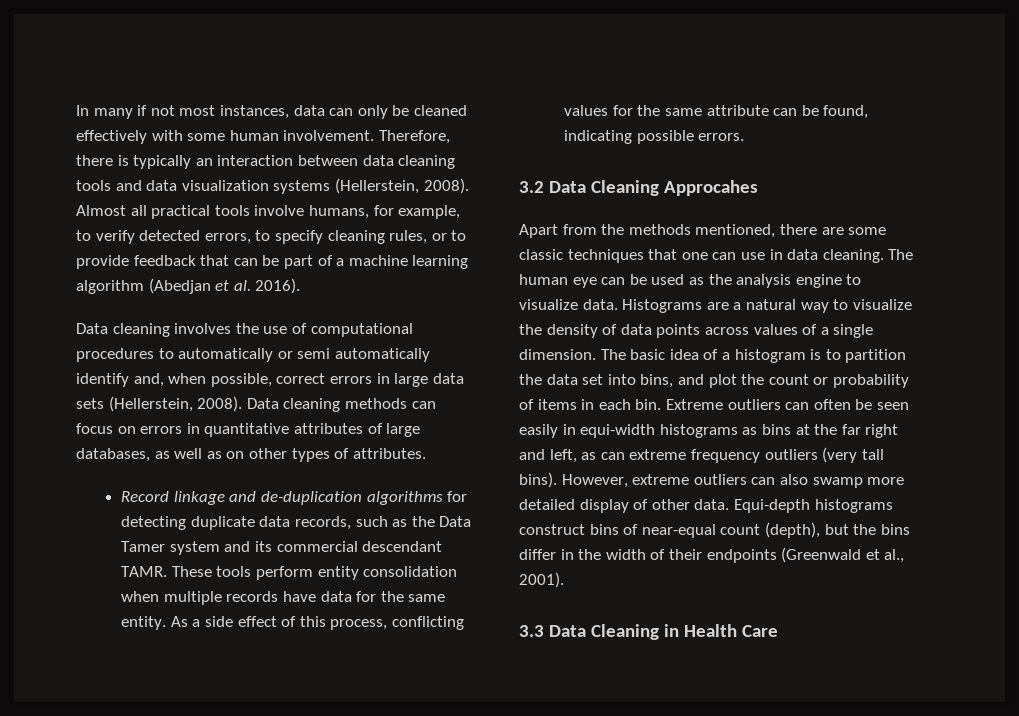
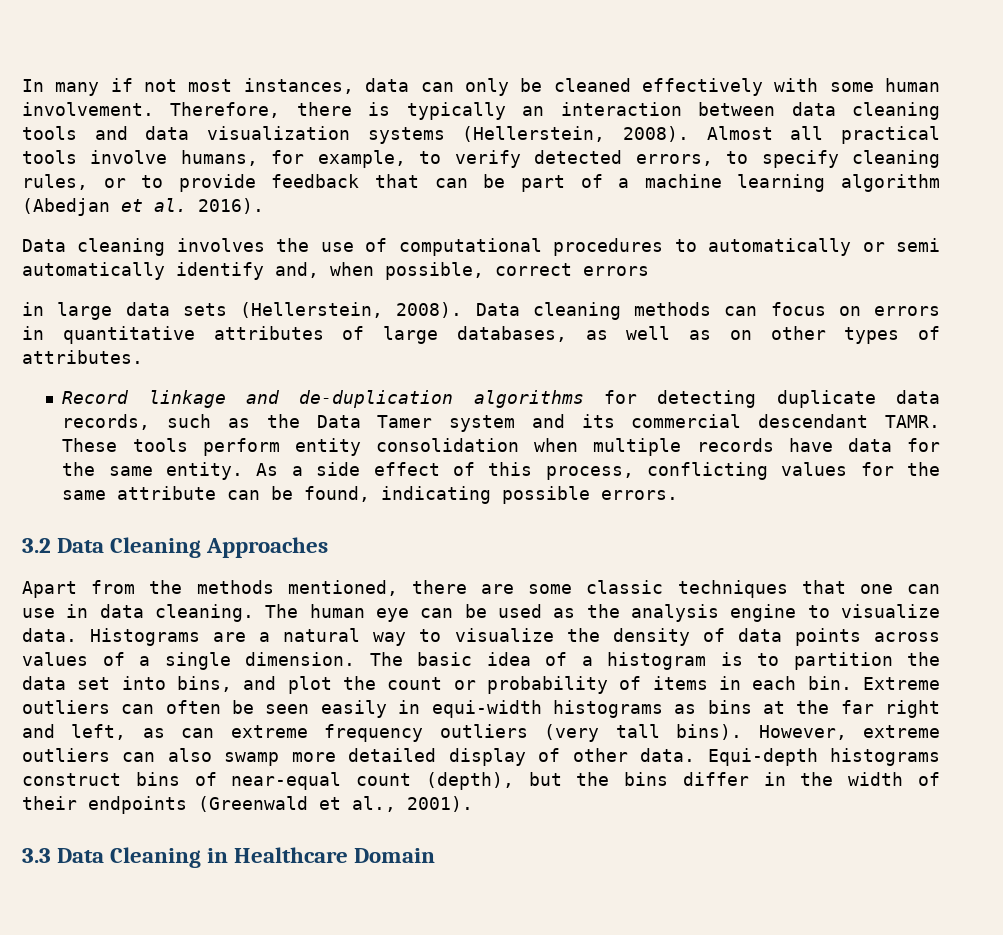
- Data cleaning involves the use of computational procedures to automatically or semi automatically identify and, when possible, correct errors in large data sets (Hellerstein, 2008).
+ Data cleaning involves the use of computational procedures to automatically or semi automatically identify and, when possible, correct errors
+ in large data sets (Hellerstein, 2008).
- 3.2 Data Cleaning Approcahes
+ 3.2 Data Cleaning Approaches
- 3.3 Data Cleaning in Health Care
+ 3.3 Data Cleaning in Healthcare Domain

